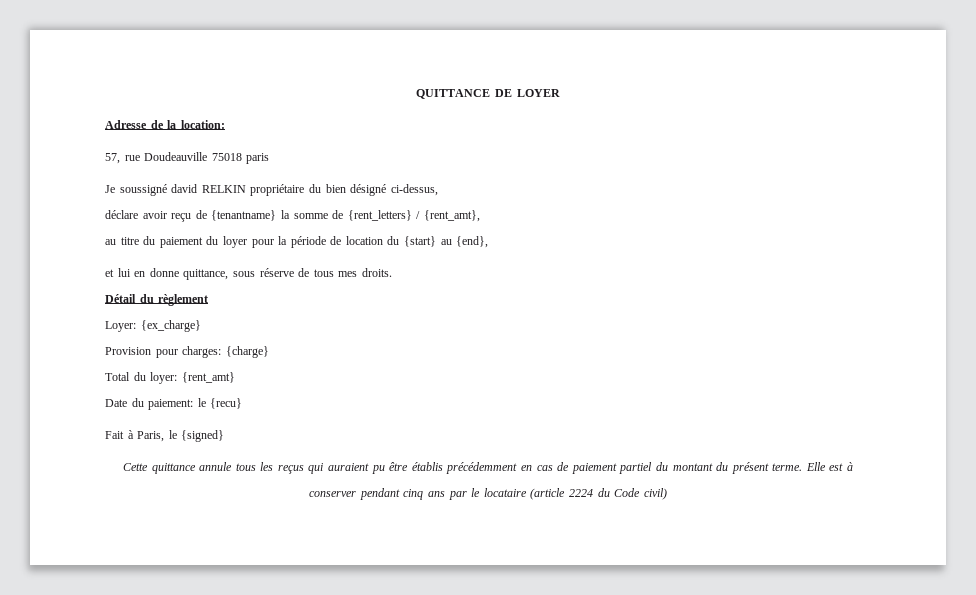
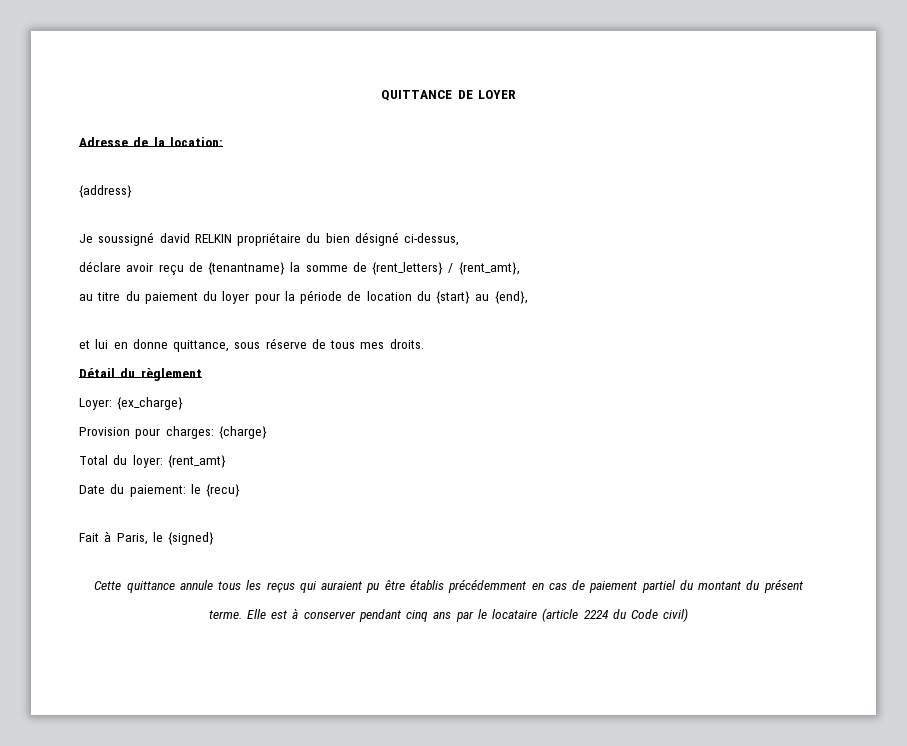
- 57, rue Doudeauville 75018 paris
+ {address}

